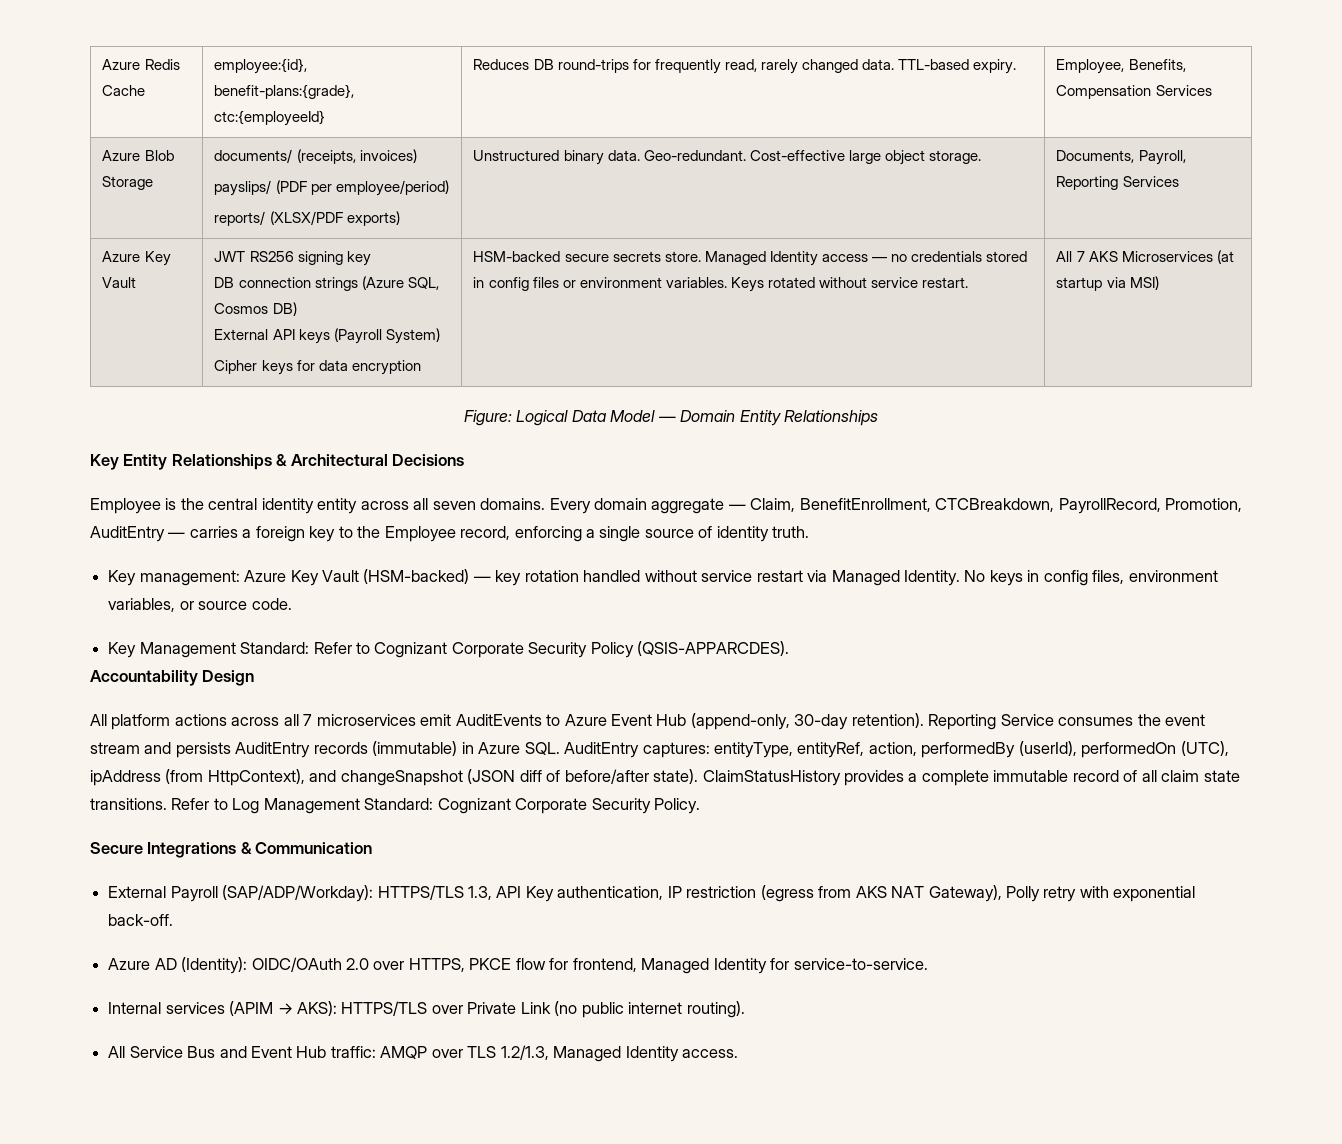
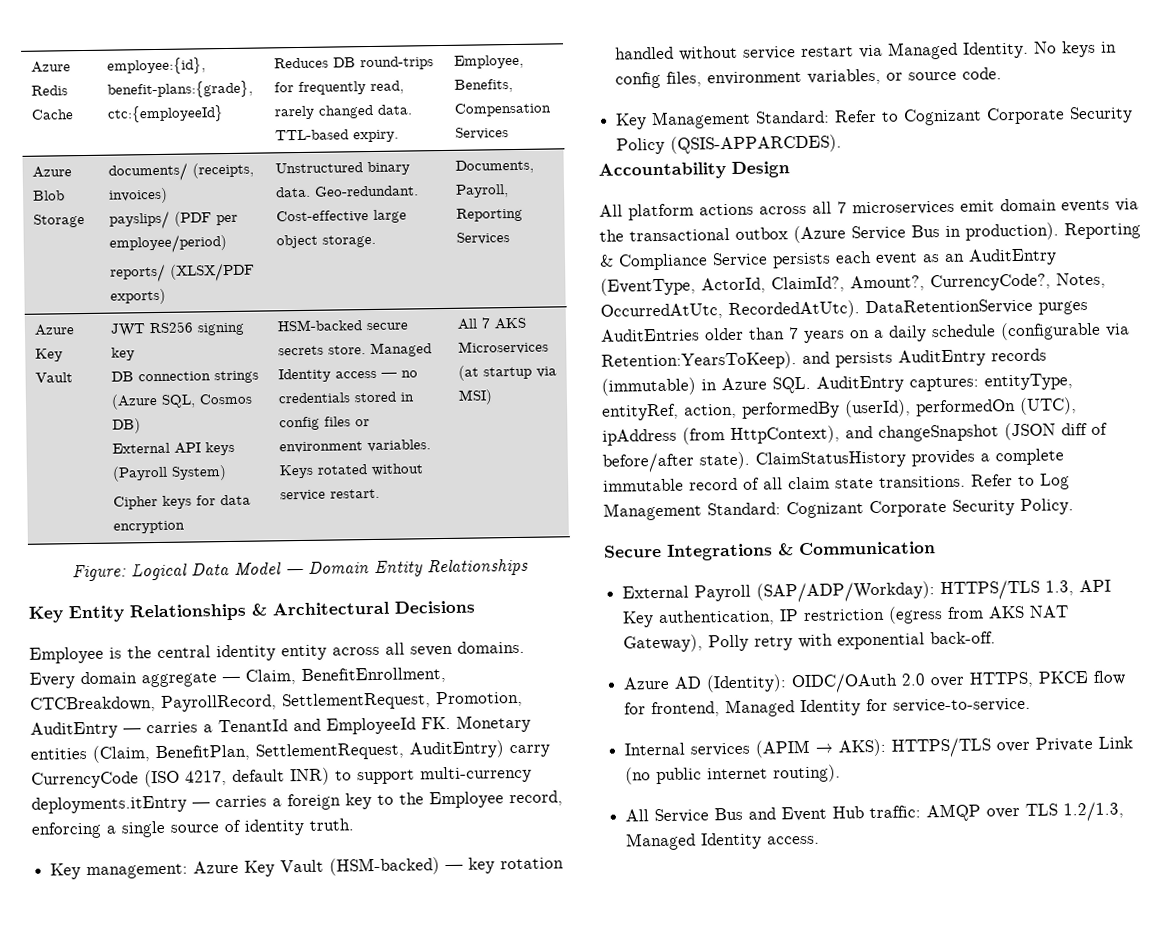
- Every domain aggregate — Claim, BenefitEnrollment, CTCBreakdown, PayrollRecord, Promotion, AuditEntry — carries a foreign key to the Employee record, enforcing a single source of identity truth.
+ Every domain aggregate — Claim, BenefitEnrollment, CTCBreakdown, PayrollRecord, SettlementRequest, Promotion, AuditEntry — carries a TenantId and EmployeeId FK. Monetary entities (Claim, BenefitPlan, SettlementRequest, AuditEntry) carry CurrencyCode (ISO 4217, default INR) to support multi-currency deployments.itEntry — carries a foreign key to the Employee record, enforcing a single source of identity truth.
- All platform actions across all 7 microservices emit AuditEvents to Azure Event Hub (append-only, 30-day retention). Reporting Service consumes the event stream and persists AuditEntry records (immutable) in Azure SQL. AuditEntry captures: entityType, entityRef, action, performedBy (userId), performedOn (UTC), ipAddress (from HttpContext), and changeSnapshot (JSON diff of before/after state).
+ All platform actions across all 7 microservices emit domain events via the transactional outbox (Azure Service Bus in production). Reporting & Compliance Service persists each event as an AuditEntry (EventType, ActorId, ClaimId?, Amount?, CurrencyCode?, Notes, OccurredAtUtc, RecordedAtUtc). DataRetentionService purges AuditEntries older than 7 years on a daily schedule (configurable via Retention:YearsToKeep). and persists AuditEntry records (immutable) in Azure SQL. AuditEntry captures: entityType, entityRef, action, performedBy (userId), performedOn (UTC), ipAddress (from HttpContext), and changeSnapshot (JSON diff of before/after state).

